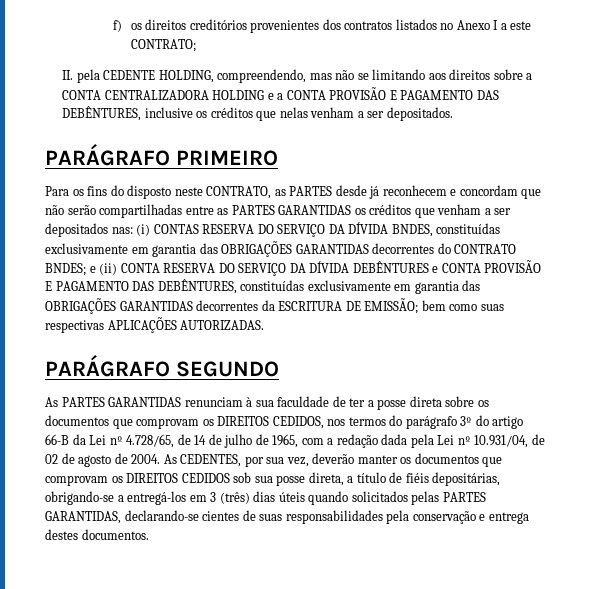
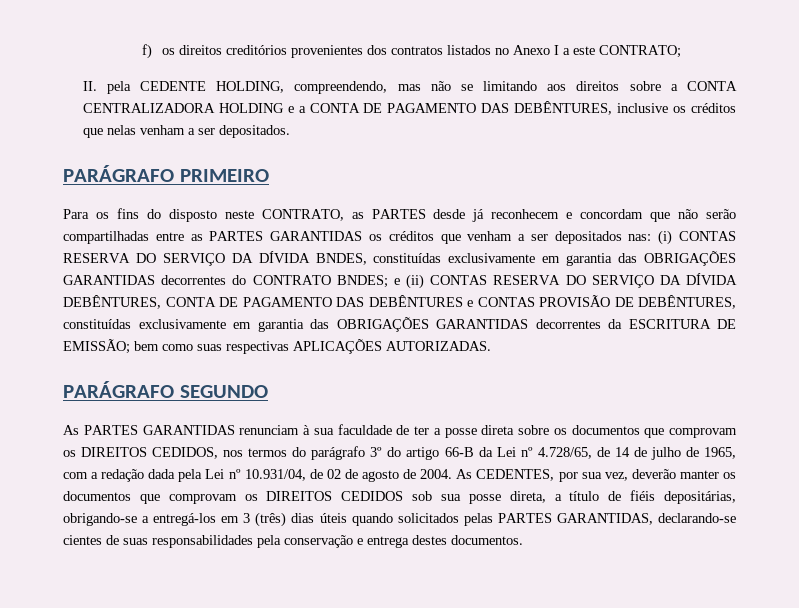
- II. pela CEDENTE HOLDING, compreendendo, mas não se limitando aos direitos sobre a CONTA CENTRALIZADORA HOLDING e a CONTA PROVISÃO E PAGAMENTO DAS DEBÊNTURES, inclusive os créditos que nelas venham a ser depositados.
+ II. pela CEDENTE HOLDING, compreendendo, mas não se limitando aos direitos sobre a CONTA CENTRALIZADORA HOLDING e a CONTA DE PAGAMENTO DAS DEBÊNTURES, inclusive os créditos que nelas venham a ser depositados.
- e (ii) CONTA RESERVA DO SERVIÇO DA DÍVIDA DEBÊNTURES e CONTA PROVISÃO E PAGAMENTO DAS DEBÊNTURES, constituídas exclusivamente em garantia das OBRIGAÇÕES GARANTIDAS decorrentes da ESCRITURA DE EMISSÃO;
+ e (ii) CONTAS RESERVA DO SERVIÇO DA DÍVIDA DEBÊNTURES, CONTA DE PAGAMENTO DAS DEBÊNTURES e CONTAS PROVISÃO DE DEBÊNTURES, constituídas exclusivamente em garantia das OBRIGAÇÕES GARANTIDAS decorrentes da ESCRITURA DE EMISSÃO;

